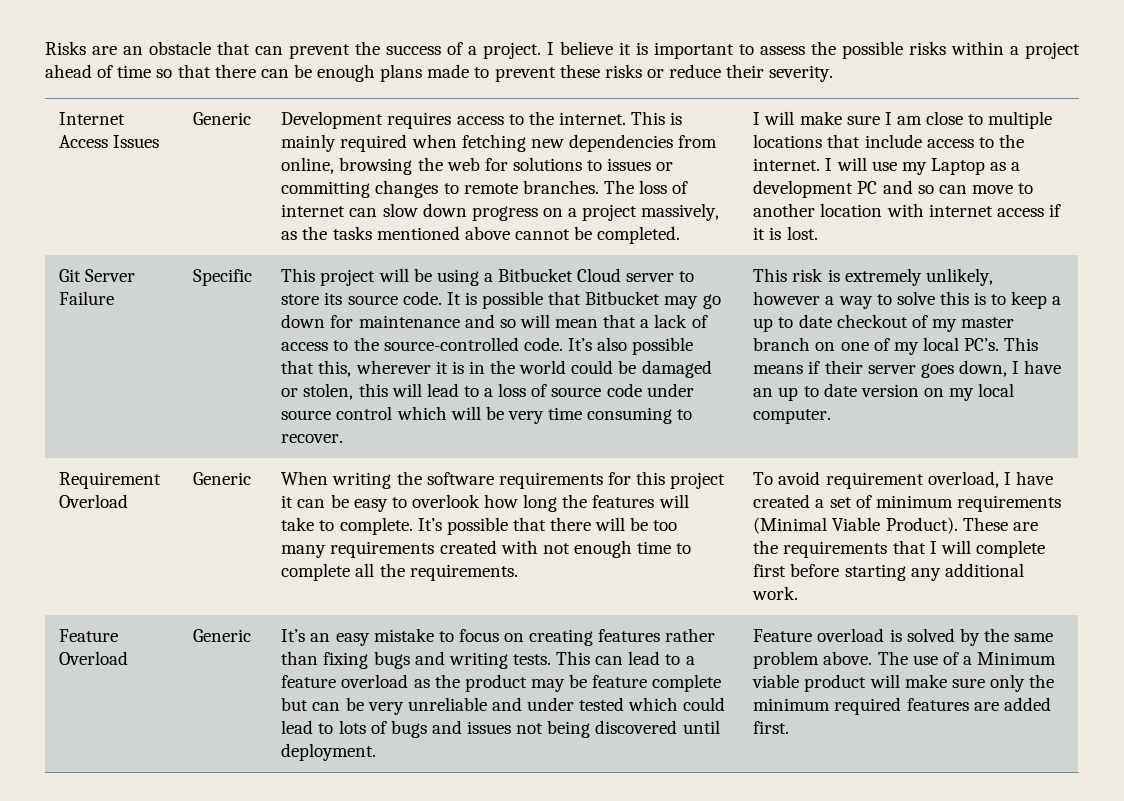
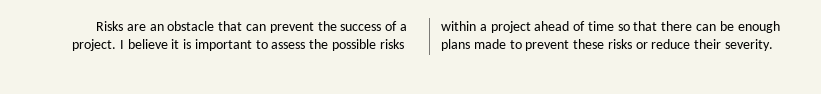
- Internet Access Issues | Generic | Development requires access to the internet. This is mainly required when fetching new dependencies from online, browsing the web for solutions to issues or committing changes to remote branches. The loss of internet can slow down progress on a project massively, as the tasks mentioned above cannot be completed. | I will make sure I am close to multiple locations that include access to the internet. I will use my Laptop as a development PC and so can move to another location with internet access if it is lost.
- Git Server Failure | Specific | This project will be using a Bitbucket Cloud server to store its source code. It is possible that Bitbucket may go down for maintenance and so will mean that a lack of access to the source-controlled code. It’s also possible that this, wherever it is in the world could be damaged or stolen, this will lead to a loss of source code under source control which will be very time consuming to recover. | This risk is extremely unlikely, however a way to solve this is to keep a up to date checkout of my master branch on one of my local PC’s. This means if their server goes down, I have an up to date version on my local computer.
- Requirement Overload | Generic | When writing the software requirements for this project it can be easy to overlook how long the features will take to complete. It’s possible that there will be too many requirements created with not enough time to complete all the requirements. | To avoid requirement overload, I have created a set of minimum requirements (Minimal Viable Product). These are the requirements that I will complete first before starting any additional work.
- Feature Overload | Generic | It’s an easy mistake to focus on creating features rather than fixing bugs and writing tests. This can lead to a feature overload as the product may be feature complete but can be very unreliable and under tested which could lead to lots of bugs and issues not being discovered until deployment. | Feature overload is solved by the same problem above. The use of a Minimum viable product will make sure only the minimum required features are added first.

